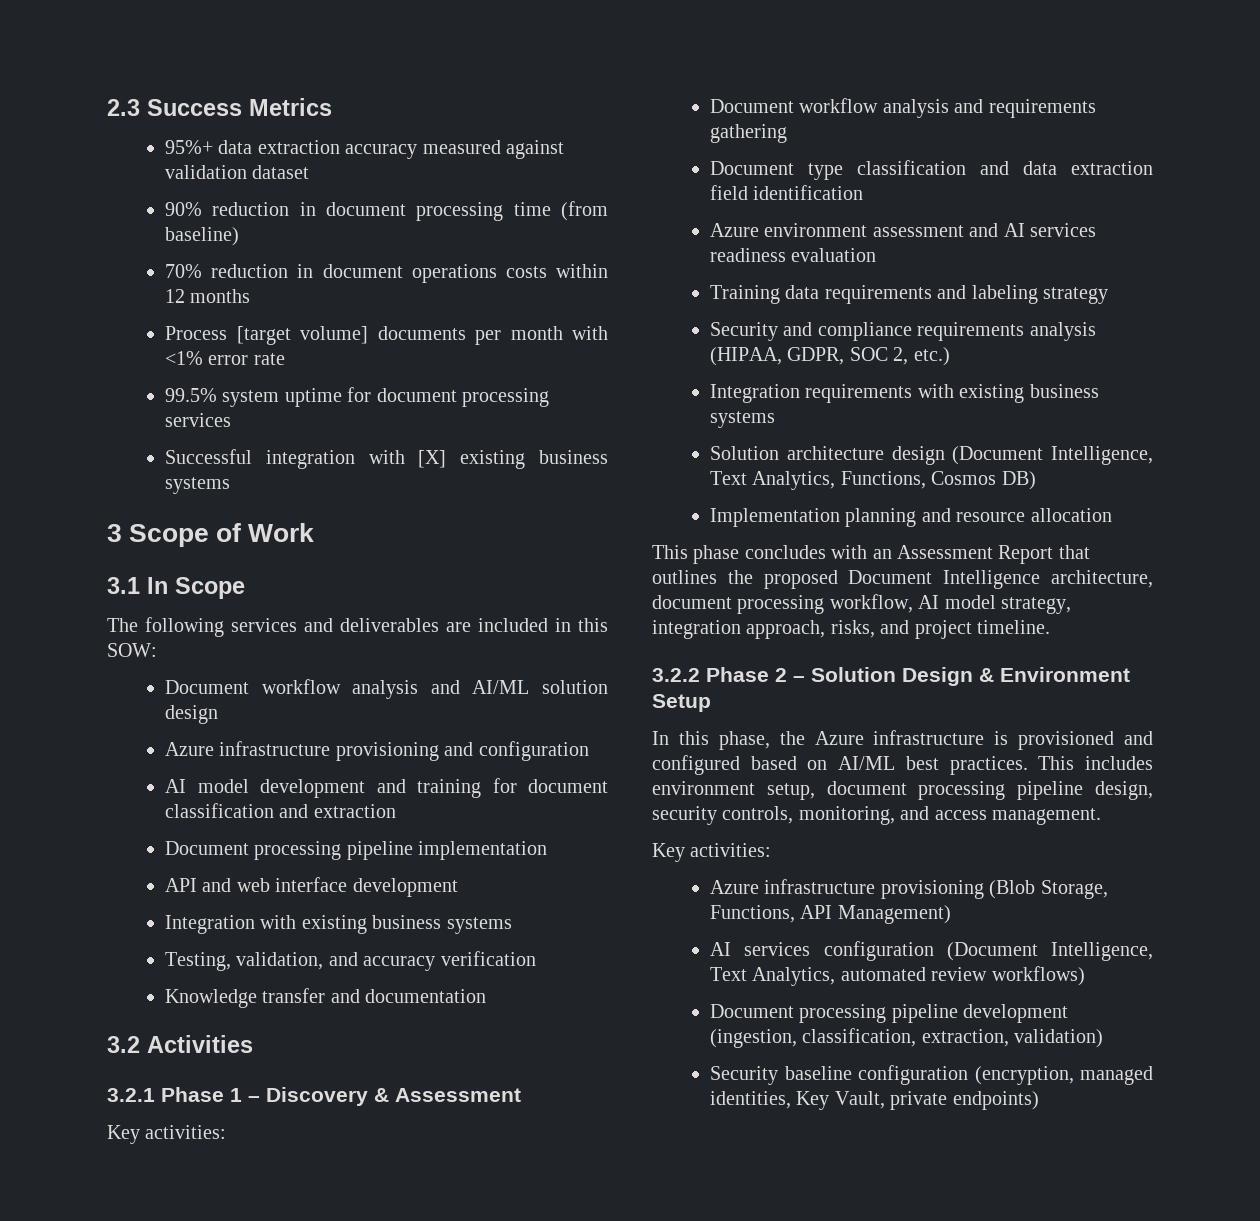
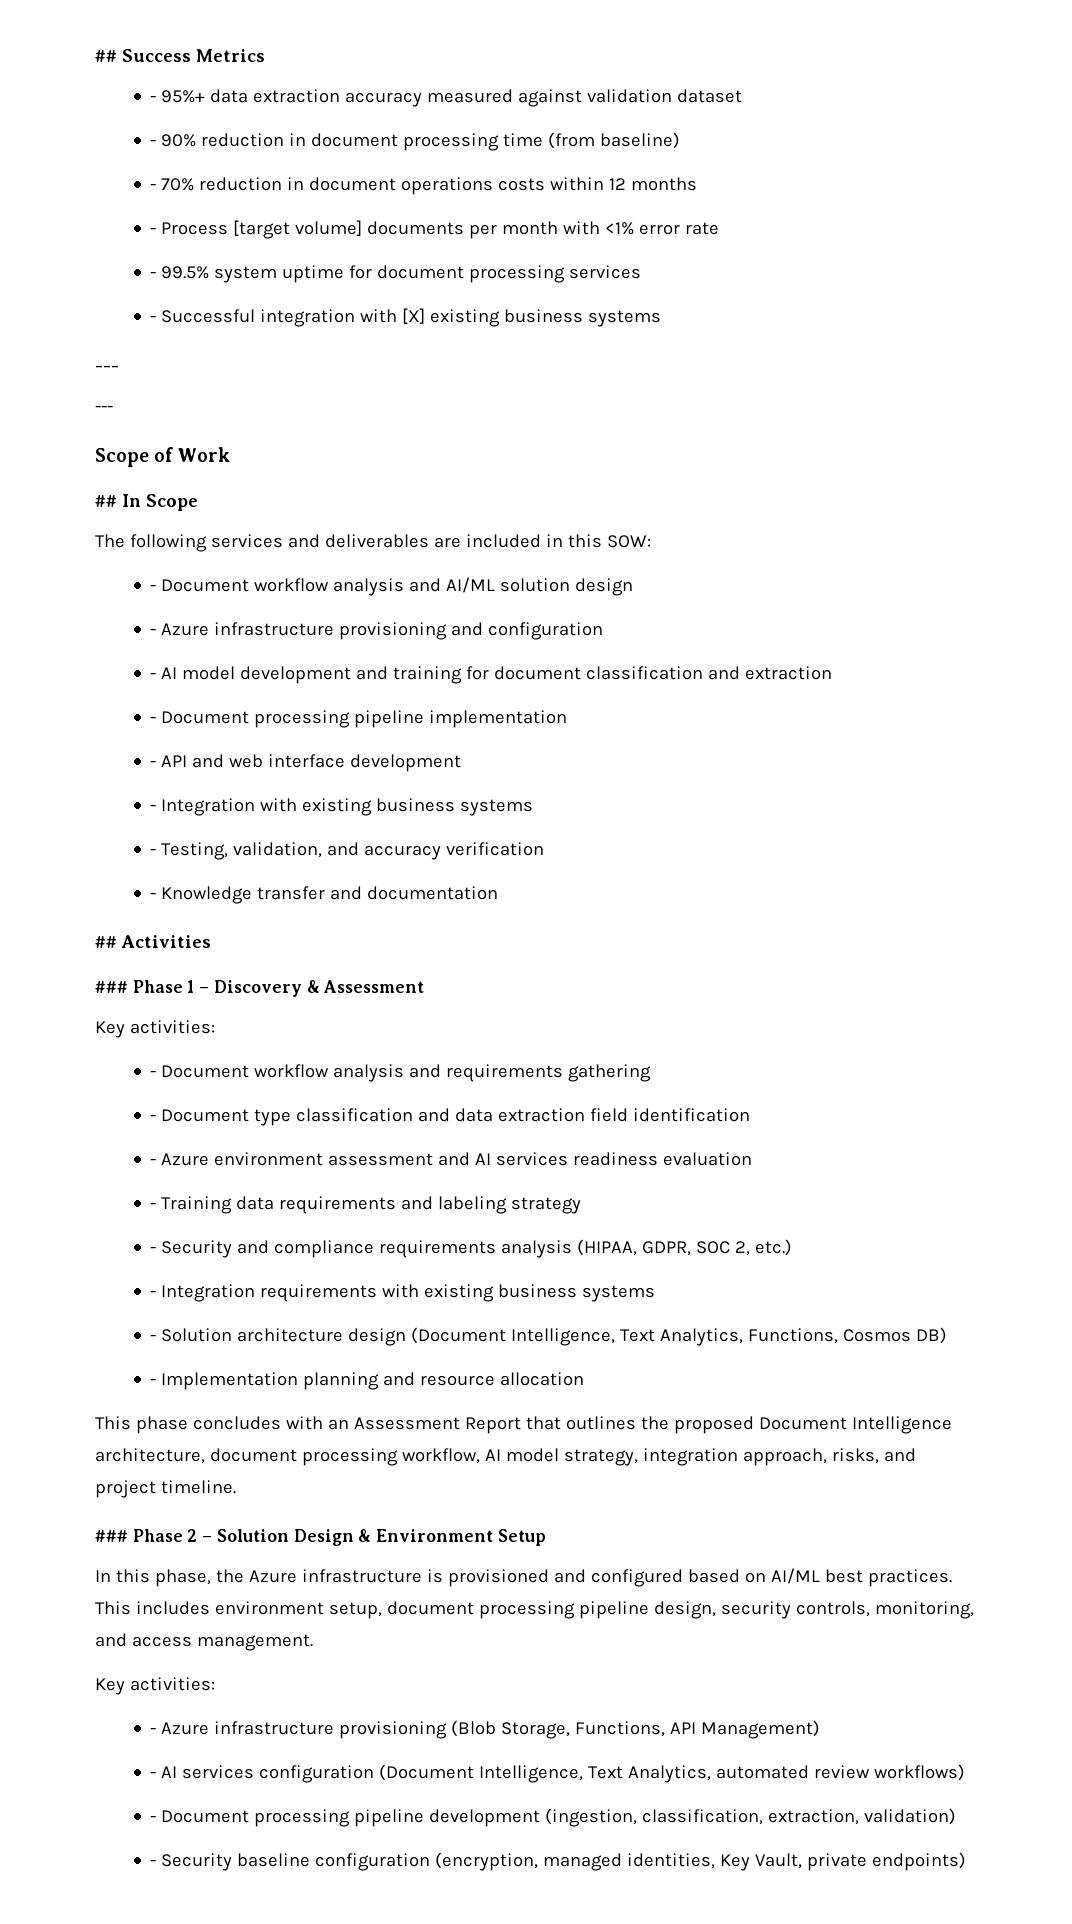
- 2.3 Success Metrics
+ ## Success Metrics
- 95%+ data extraction accuracy measured against validation dataset
+ - 95%+ data extraction accuracy measured against validation dataset
- 90% reduction in document processing time (from baseline)
+ - 90% reduction in document processing time (from baseline)
- 70% reduction in document operations costs within 12 months
+ - 70% reduction in document operations costs within 12 months
- Process [target volume] documents per month with <1% error rate
+ - Process [target volume] documents per month with <1% error rate
- 99.5% system uptime for document processing services
+ - 99.5% system uptime for document processing services
- Successful integration with [X] existing business systems
- 3 Scope of Work
+ - Successful integration with [X] existing business systems
+ ---
+ ---
+ Scope of Work
- 3.1 In Scope
+ ## In Scope
- Document workflow analysis and AI/ML solution design
+ - Document workflow analysis and AI/ML solution design
- Azure infrastructure provisioning and configuration
+ - Azure infrastructure provisioning and configuration
- AI model development and training for document classification and extraction
+ - AI model development and training for document classification and extraction
- Document processing pipeline implementation
+ - Document processing pipeline implementation
- API and web interface development
+ - API and web interface development
- Integration with existing business systems
+ - Integration with existing business systems
- Testing, validation, and accuracy verification
+ - Testing, validation, and accuracy verification
- Knowledge transfer and documentation
+ - Knowledge transfer and documentation
- 3.2 Activities
+ ## Activities
- 3.2.1 Phase 1 – Discovery & Assessment
+ ### Phase 1 – Discovery & Assessment
- Document workflow analysis and requirements gathering
+ - Document workflow analysis and requirements gathering
- Document type classification and data extraction field identification
+ - Document type classification and data extraction field identification
- Azure environment assessment and AI services readiness evaluation
+ - Azure environment assessment and AI services readiness evaluation
- Training data requirements and labeling strategy
+ - Training data requirements and labeling strategy
- Security and compliance requirements analysis (HIPAA, GDPR, SOC 2, etc.)
+ - Security and compliance requirements analysis (HIPAA, GDPR, SOC 2, etc.)
- Integration requirements with existing business systems
+ - Integration requirements with existing business systems
- Solution architecture design (Document Intelligence, Text Analytics, Functions, Cosmos DB)
+ - Solution architecture design (Document Intelligence, Text Analytics, Functions, Cosmos DB)
- Implementation planning and resource allocation
+ - Implementation planning and resource allocation
- 3.2.2 Phase 2 – Solution Design & Environment Setup
+ ### Phase 2 – Solution Design & Environment Setup
- Azure infrastructure provisioning (Blob Storage, Functions, API Management)
+ - Azure infrastructure provisioning (Blob Storage, Functions, API Management)
- AI services configuration (Document Intelligence, Text Analytics, automated review workflows)
+ - AI services configuration (Document Intelligence, Text Analytics, automated review workflows)
- Document processing pipeline development (ingestion, classification, extraction, validation)
+ - Document processing pipeline development (ingestion, classification, extraction, validation)
- Security baseline configuration (encryption, managed identities, Key Vault, private endpoints)
+ - Security baseline configuration (encryption, managed identities, Key Vault, private endpoints)

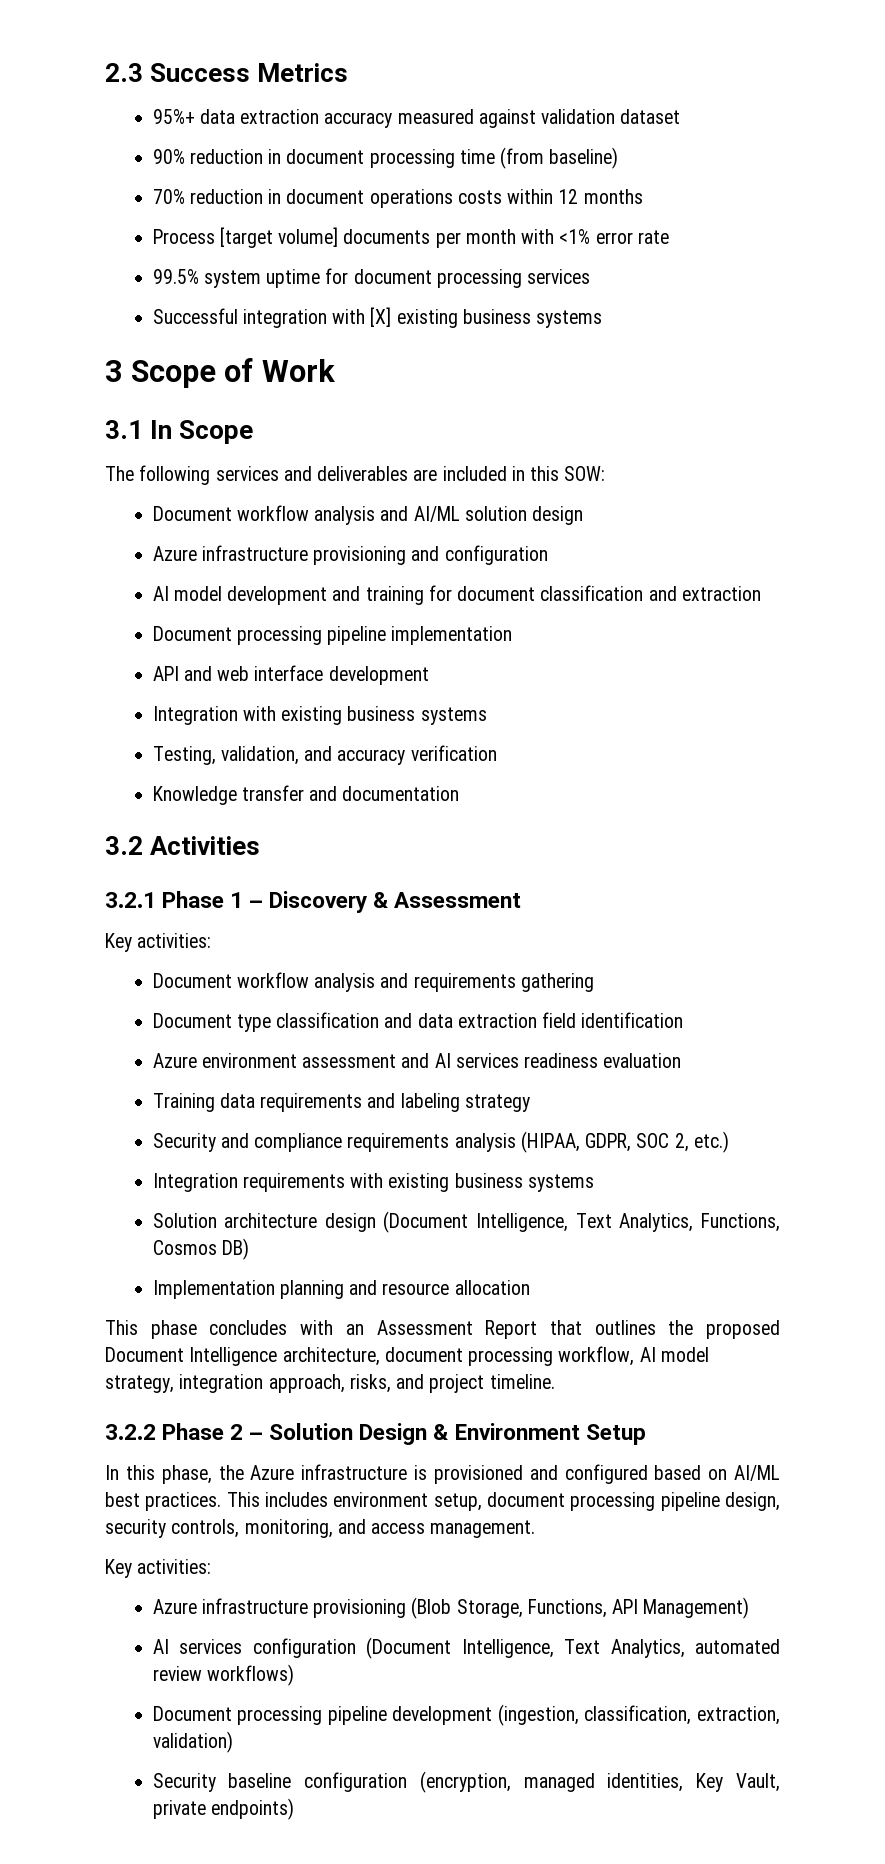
- ## Success Metrics
+ 2.3 Success Metrics
- - 95%+ data extraction accuracy measured against validation dataset
+ 95%+ data extraction accuracy measured against validation dataset
- - 90% reduction in document processing time (from baseline)
+ 90% reduction in document processing time (from baseline)
- - 70% reduction in document operations costs within 12 months
+ 70% reduction in document operations costs within 12 months
- - Process [target volume] documents per month with <1% error rate
+ Process [target volume] documents per month with <1% error rate
- - 99.5% system uptime for document processing services
+ 99.5% system uptime for document processing services
- - Successful integration with [X] existing business systems
- ---
- ---
- Scope of Work
+ Successful integration with [X] existing business systems
+ 3 Scope of Work
- ## In Scope
+ 3.1 In Scope
- - Document workflow analysis and AI/ML solution design
+ Document workflow analysis and AI/ML solution design
- - Azure infrastructure provisioning and configuration
+ Azure infrastructure provisioning and configuration
- - AI model development and training for document classification and extraction
+ AI model development and training for document classification and extraction
- - Document processing pipeline implementation
+ Document processing pipeline implementation
- - API and web interface development
+ API and web interface development
- - Integration with existing business systems
+ Integration with existing business systems
- - Testing, validation, and accuracy verification
+ Testing, validation, and accuracy verification
- - Knowledge transfer and documentation
+ Knowledge transfer and documentation
- ## Activities
+ 3.2 Activities
- ### Phase 1 – Discovery & Assessment
+ 3.2.1 Phase 1 – Discovery & Assessment
- - Document workflow analysis and requirements gathering
+ Document workflow analysis and requirements gathering
- - Document type classification and data extraction field identification
+ Document type classification and data extraction field identification
- - Azure environment assessment and AI services readiness evaluation
+ Azure environment assessment and AI services readiness evaluation
- - Training data requirements and labeling strategy
+ Training data requirements and labeling strategy
- - Security and compliance requirements analysis (HIPAA, GDPR, SOC 2, etc.)
+ Security and compliance requirements analysis (HIPAA, GDPR, SOC 2, etc.)
- - Integration requirements with existing business systems
+ Integration requirements with existing business systems
- - Solution architecture design (Document Intelligence, Text Analytics, Functions, Cosmos DB)
+ Solution architecture design (Document Intelligence, Text Analytics, Functions, Cosmos DB)
- - Implementation planning and resource allocation
+ Implementation planning and resource allocation
- ### Phase 2 – Solution Design & Environment Setup
+ 3.2.2 Phase 2 – Solution Design & Environment Setup
- - Azure infrastructure provisioning (Blob Storage, Functions, API Management)
+ Azure infrastructure provisioning (Blob Storage, Functions, API Management)
- - AI services configuration (Document Intelligence, Text Analytics, automated review workflows)
+ AI services configuration (Document Intelligence, Text Analytics, automated review workflows)
- - Document processing pipeline development (ingestion, classification, extraction, validation)
+ Document processing pipeline development (ingestion, classification, extraction, validation)
- - Security baseline configuration (encryption, managed identities, Key Vault, private endpoints)
+ Security baseline configuration (encryption, managed identities, Key Vault, private endpoints)

